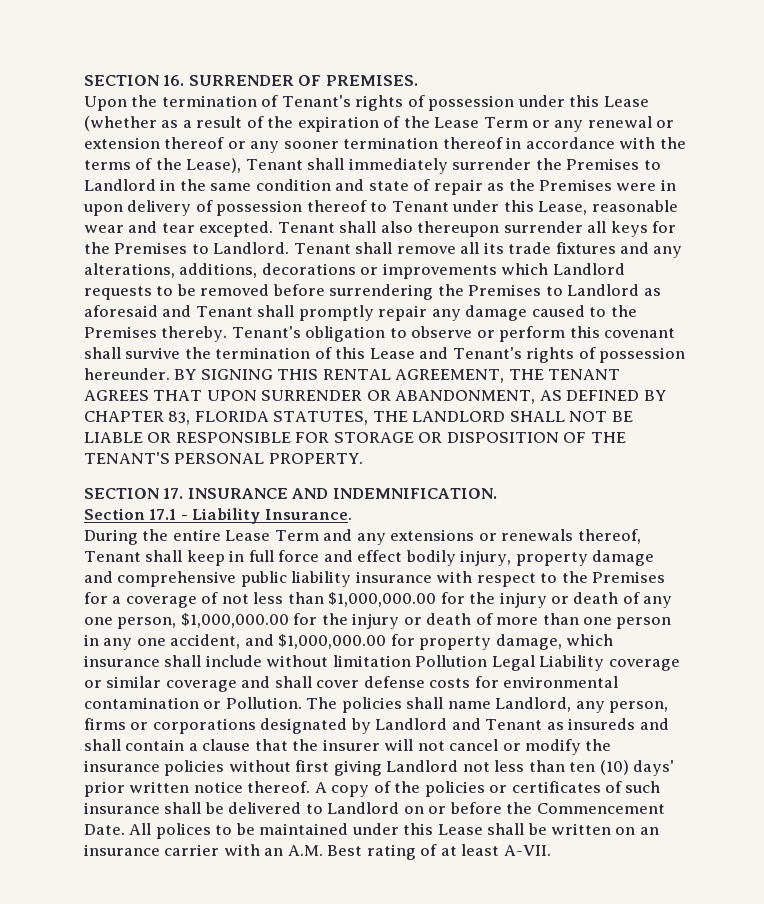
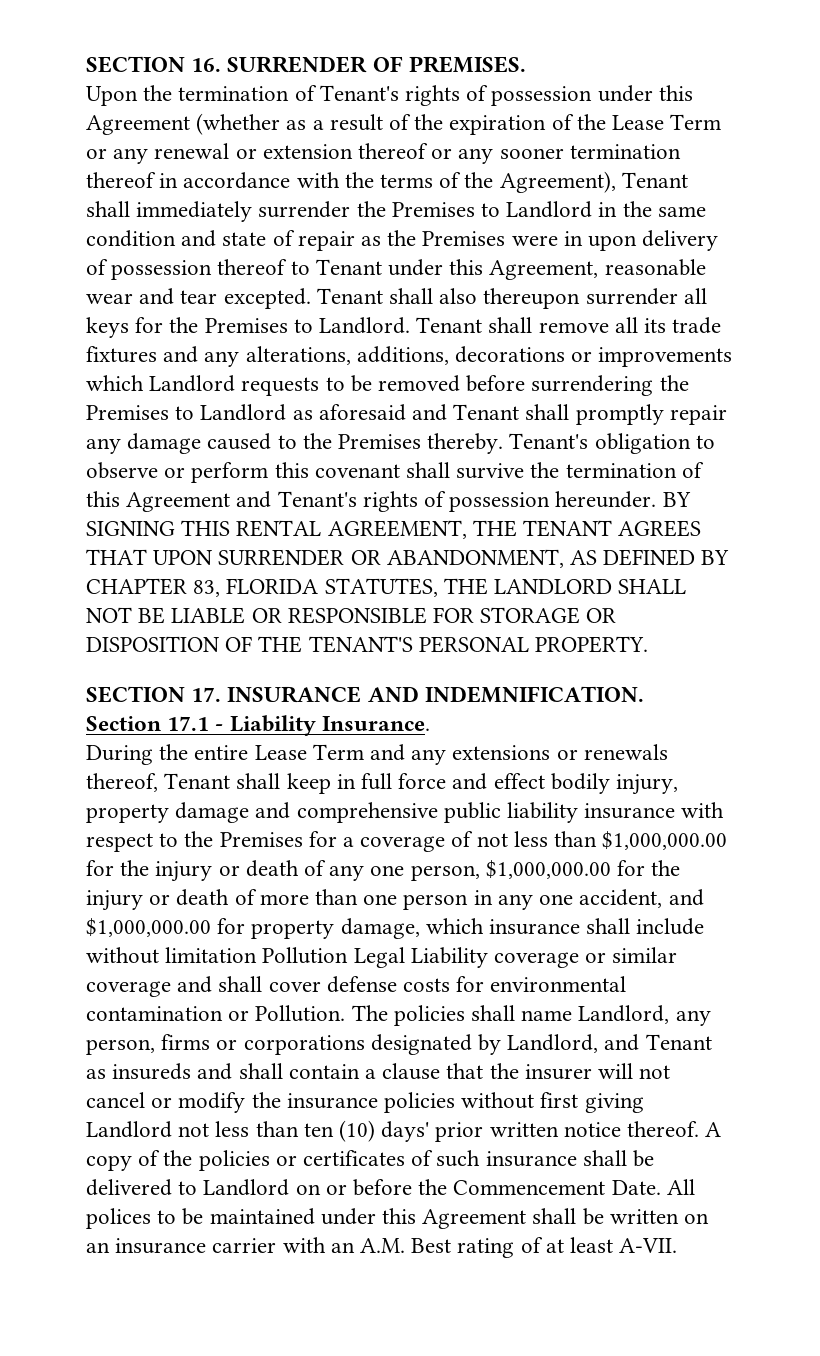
- Upon the termination of Tenant's rights of possession under this Lease (whether as a result of the expiration of the Lease Term or any renewal or extension thereof or any sooner termination thereof in accordance with the terms of the Lease), Tenant shall immediately surrender the Premises to Landlord in the same condition and state of repair as the Premises were in upon delivery of possession thereof to Tenant under this Lease, reasonable wear and tear excepted.
+ Upon the termination of Tenant's rights of possession under this Agreement (whether as a result of the expiration of the Lease Term or any renewal or extension thereof or any sooner termination thereof in accordance with the terms of the Agreement), Tenant shall immediately surrender the Premises to Landlord in the same condition and state of repair as the Premises were in upon delivery of possession thereof to Tenant under this Agreement, reasonable wear and tear excepted.
- Tenant's obligation to observe or perform this covenant shall survive the termination of this Lease and Tenant's rights of possession hereunder.
+ Tenant's obligation to observe or perform this covenant shall survive the termination of this Agreement and Tenant's rights of possession hereunder.
- The policies shall name Landlord, any person, firms or corporations designated by Landlord and Tenant as insureds and shall contain a clause that the insurer will not cancel or modify the insurance policies without first giving Landlord not less than ten (10) days' prior written notice thereof.
+ The policies shall name Landlord, any person, firms or corporations designated by Landlord, and Tenant as insureds and shall contain a clause that the insurer will not cancel or modify the insurance policies without first giving Landlord not less than ten (10) days' prior written notice thereof.
- All polices to be maintained under this Lease shall be written on an insurance carrier with an A.M. Best rating of at least A-VII.
+ All polices to be maintained under this Agreement shall be written on an insurance carrier with an A.M. Best rating of at least A-VII.

